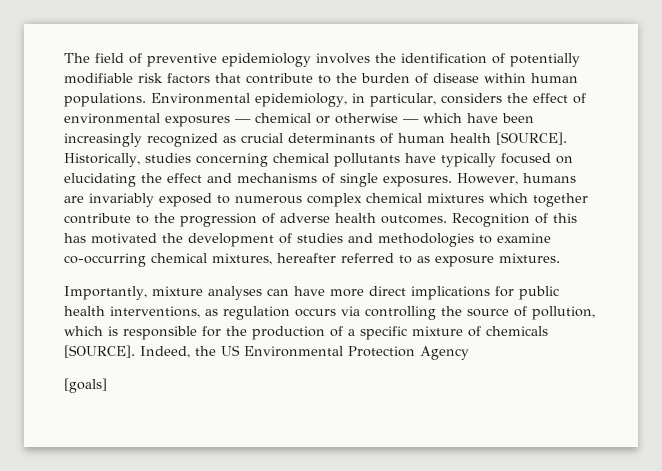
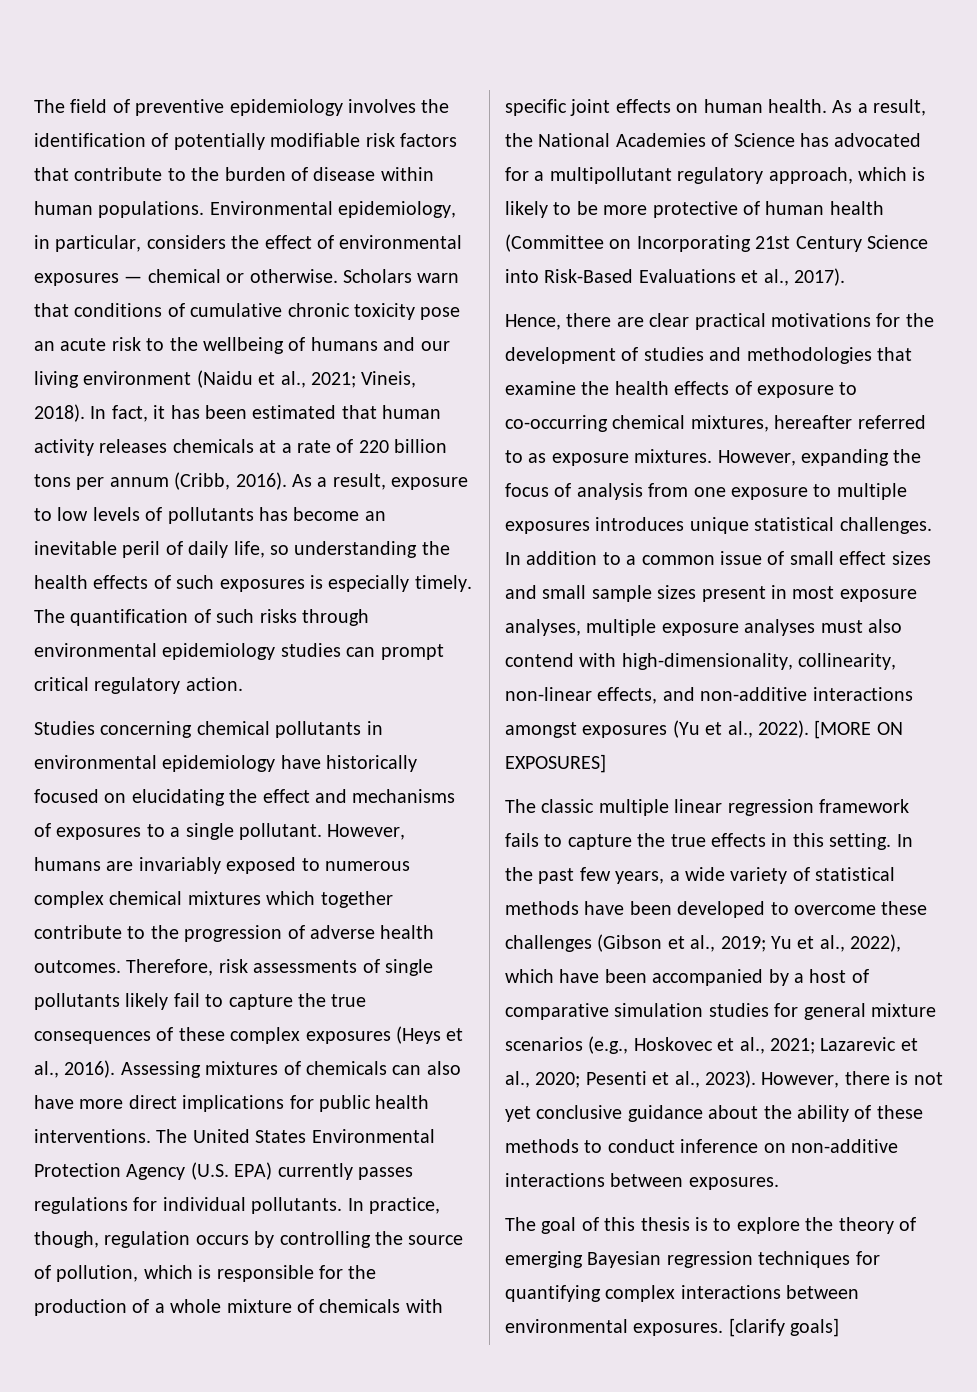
- Environmental epidemiology, in particular, considers the effect of environmental exposures — chemical or otherwise — which have been increasingly recognized as crucial determinants of human health [SOURCE]. Historically, studies concerning chemical pollutants have typically focused on elucidating the effect and mechanisms of single exposures.
+ Environmental epidemiology, in particular, considers the effect of environmental exposures — chemical or otherwise. Scholars warn that conditions of cumulative chronic toxicity pose an acute risk to the wellbeing of humans and our living environment (Naidu et al., 2021; Vineis, 2018). In fact, it has been estimated that human activity releases chemicals at a rate of 220 billion tons per annum (Cribb, 2016). As a result, exposure to low levels of pollutants has become an inevitable peril of daily life, so understanding the health effects of such exposures is especially timely. The quantification of such risks through environmental epidemiology studies can prompt critical regulatory action.
+ Studies concerning chemical pollutants in environmental epidemiology have historically focused on elucidating the effect and mechanisms of exposures to a single pollutant.
- Recognition of this has motivated the development of studies and methodologies to examine co-occurring chemical mixtures, hereafter referred to as exposure mixtures.
- Importantly, mixture analyses can have more direct implications for public health interventions, as regulation occurs via controlling the source of pollution, which is responsible for the production of a specific mixture of chemicals [SOURCE]. Indeed, the US Environmental Protection Agency
- [goals]
+ Therefore, risk assessments of single pollutants likely fail to capture the true consequences of these complex exposures (Heys et al., 2016). Assessing mixtures of chemicals can also have more direct implications for public health interventions. The United States Environmental Protection Agency (U.S. EPA) currently passes regulations for individual pollutants. In practice, though, regulation occurs by controlling the source of pollution, which is responsible for the production of a whole mixture of chemicals with specific joint effects on human health. As a result, the National Academies of Science has advocated for a multipollutant regulatory approach, which is likely to be more protective of human health (Committee on Incorporating 21st Century Science into Risk-Based Evaluations et al., 2017).
+ Hence, there are clear practical motivations for the development of studies and methodologies that examine the health effects of exposure to co-occurring chemical mixtures, hereafter referred to as exposure mixtures. However, expanding the focus of analysis from one exposure to multiple exposures introduces unique statistical challenges. In addition to a common issue of small effect sizes and small sample sizes present in most exposure analyses, multiple exposure analyses must also contend with high-dimensionality, collinearity, non-linear effects, and non-additive interactions amongst exposures (Yu et al., 2022). [MORE ON EXPOSURES]
+ The classic multiple linear regression framework fails to capture the true effects in this setting. In the past few years, a wide variety of statistical methods have been developed to overcome these challenges (Gibson et al., 2019; Yu et al., 2022), which have been accompanied by a host of comparative simulation studies for general mixture scenarios (e.g., Hoskovec et al., 2021; Lazarevic et al., 2020; Pesenti et al., 2023). However, there is not yet conclusive guidance about the ability of these methods to conduct inference on non-additive interactions between exposures.
+ The goal of this thesis is to explore the theory of emerging Bayesian regression techniques for quantifying complex interactions between environmental exposures. [clarify goals]

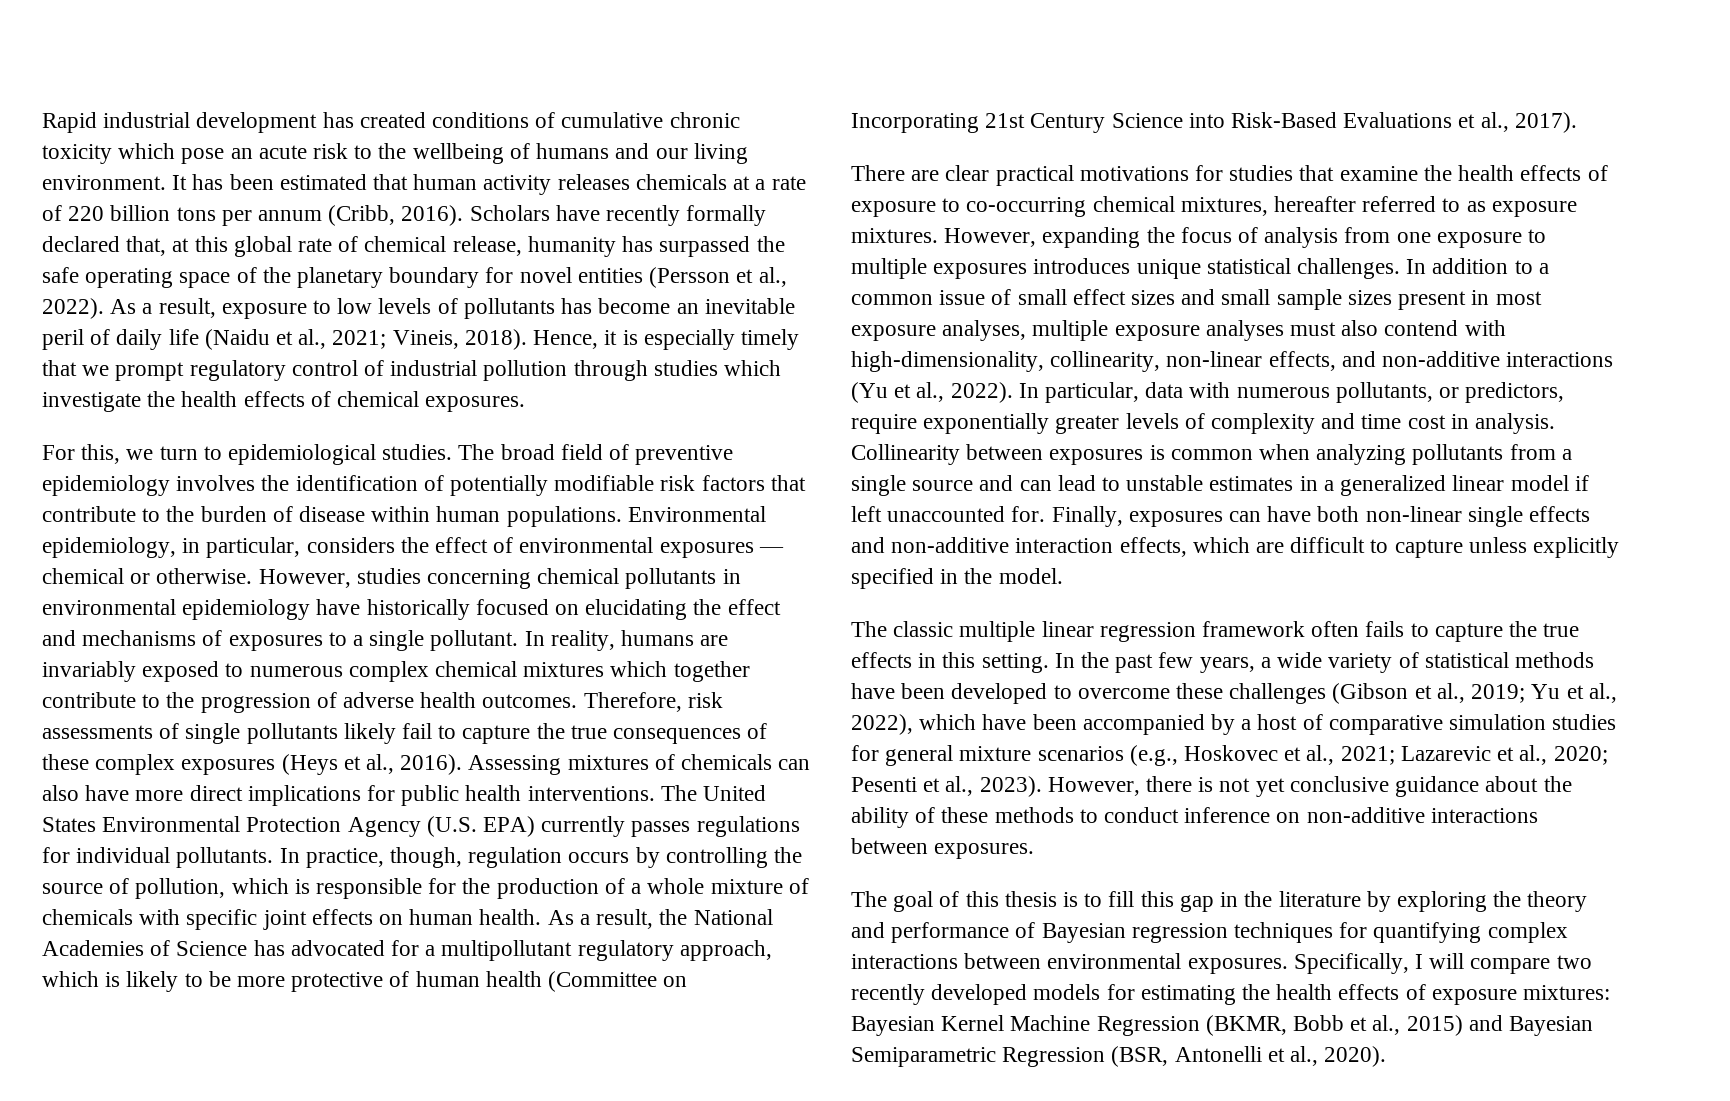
- The field of preventive epidemiology involves the identification of potentially modifiable risk factors that contribute to the burden of disease within human populations.
+ Rapid industrial development has created conditions of cumulative chronic toxicity which pose an acute risk to the wellbeing of humans and our living environment. It has been estimated that human activity releases chemicals at a rate of 220 billion tons per annum (Cribb, 2016). Scholars have recently formally declared that, at this global rate of chemical release, humanity has surpassed the safe operating space of the planetary boundary for novel entities (Persson et al., 2022). As a result, exposure to low levels of pollutants has become an inevitable peril of daily life (Naidu et al., 2021; Vineis, 2018). Hence, it is especially timely that we prompt regulatory control of industrial pollution through studies which investigate the health effects of chemical exposures.
+ For this, we turn to epidemiological studies. The broad field of preventive epidemiology involves the identification of potentially modifiable risk factors that contribute to the burden of disease within human populations.
- Scholars warn that conditions of cumulative chronic toxicity pose an acute risk to the wellbeing of humans and our living environment (Naidu et al., 2021; Vineis, 2018). In fact, it has been estimated that human activity releases chemicals at a rate of 220 billion tons per annum (Cribb, 2016). As a result, exposure to low levels of pollutants has become an inevitable peril of daily life, so understanding the health effects of such exposures is especially timely. The quantification of such risks through environmental epidemiology studies can prompt critical regulatory action.
- Studies concerning chemical pollutants in environmental epidemiology have historically focused on elucidating the effect and mechanisms of exposures to a single pollutant.
+ However, studies concerning chemical pollutants in environmental epidemiology have historically focused on elucidating the effect and mechanisms of exposures to a single pollutant.
- However, humans are invariably exposed to numerous complex chemical mixtures which together contribute to the progression of adverse health outcomes.
+ In reality, humans are invariably exposed to numerous complex chemical mixtures which together contribute to the progression of adverse health outcomes.
- Hence, there are clear practical motivations for the development of studies and methodologies that examine the health effects of exposure to co-occurring chemical mixtures, hereafter referred to as exposure mixtures.
+ There are clear practical motivations for studies that examine the health effects of exposure to co-occurring chemical mixtures, hereafter referred to as exposure mixtures.
- In addition to a common issue of small effect sizes and small sample sizes present in most exposure analyses, multiple exposure analyses must also contend with high-dimensionality, collinearity, non-linear effects, and non-additive interactions amongst exposures (Yu et al., 2022).
+ In addition to a common issue of small effect sizes and small sample sizes present in most exposure analyses, multiple exposure analyses must also contend with high-dimensionality, collinearity, non-linear effects, and non-additive interactions (Yu et al., 2022).
- [MORE ON EXPOSURES]
+ In particular, data with numerous pollutants, or predictors, require exponentially greater levels of complexity and time cost in analysis. Collinearity between exposures is common when analyzing pollutants from a single source and can lead to unstable estimates in a generalized linear model if left unaccounted for. Finally, exposures can have both non-linear single effects and non-additive interaction effects, which are difficult to capture unless explicitly specified in the model.
- The classic multiple linear regression framework fails to capture the true effects in this setting.
+ The classic multiple linear regression framework often fails to capture the true effects in this setting.
- The goal of this thesis is to explore the theory of emerging Bayesian regression techniques for quantifying complex interactions between environmental exposures.
+ The goal of this thesis is to fill this gap in the literature by exploring the theory and performance of Bayesian regression techniques for quantifying complex interactions between environmental exposures.
- [clarify goals]
+ Specifically, I will compare two recently developed models for estimating the health effects of exposure mixtures: Bayesian Kernel Machine Regression (BKMR, Bobb et al., 2015) and Bayesian Semiparametric Regression (BSR, Antonelli et al., 2020).

